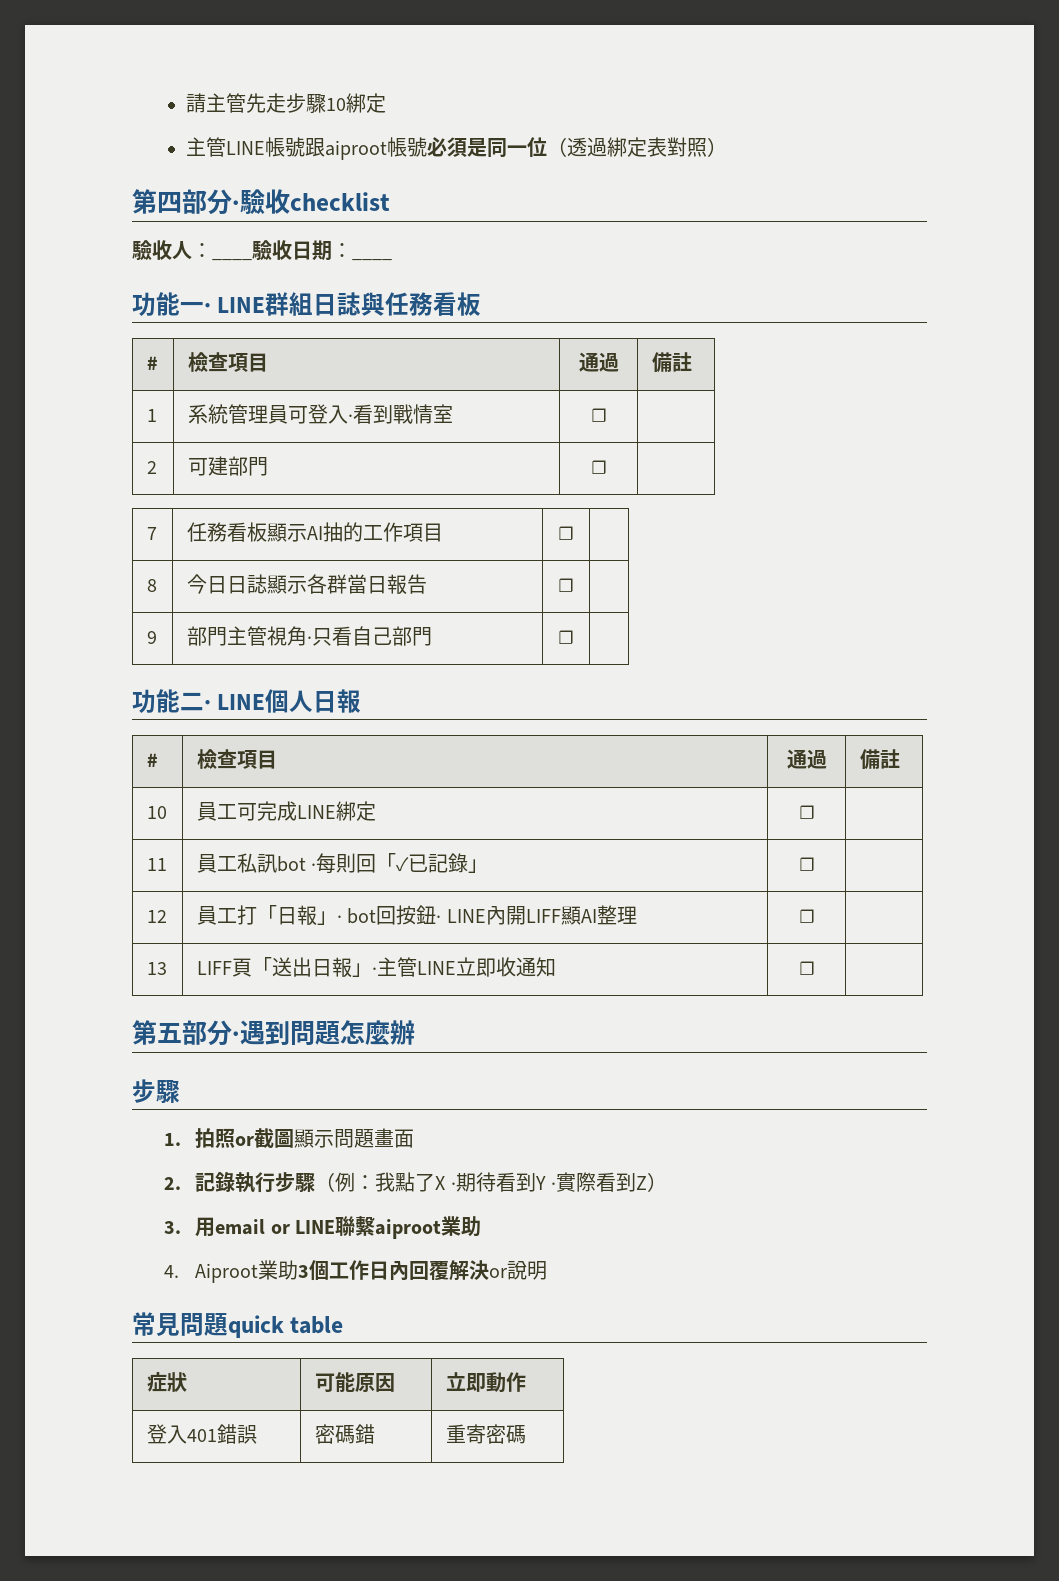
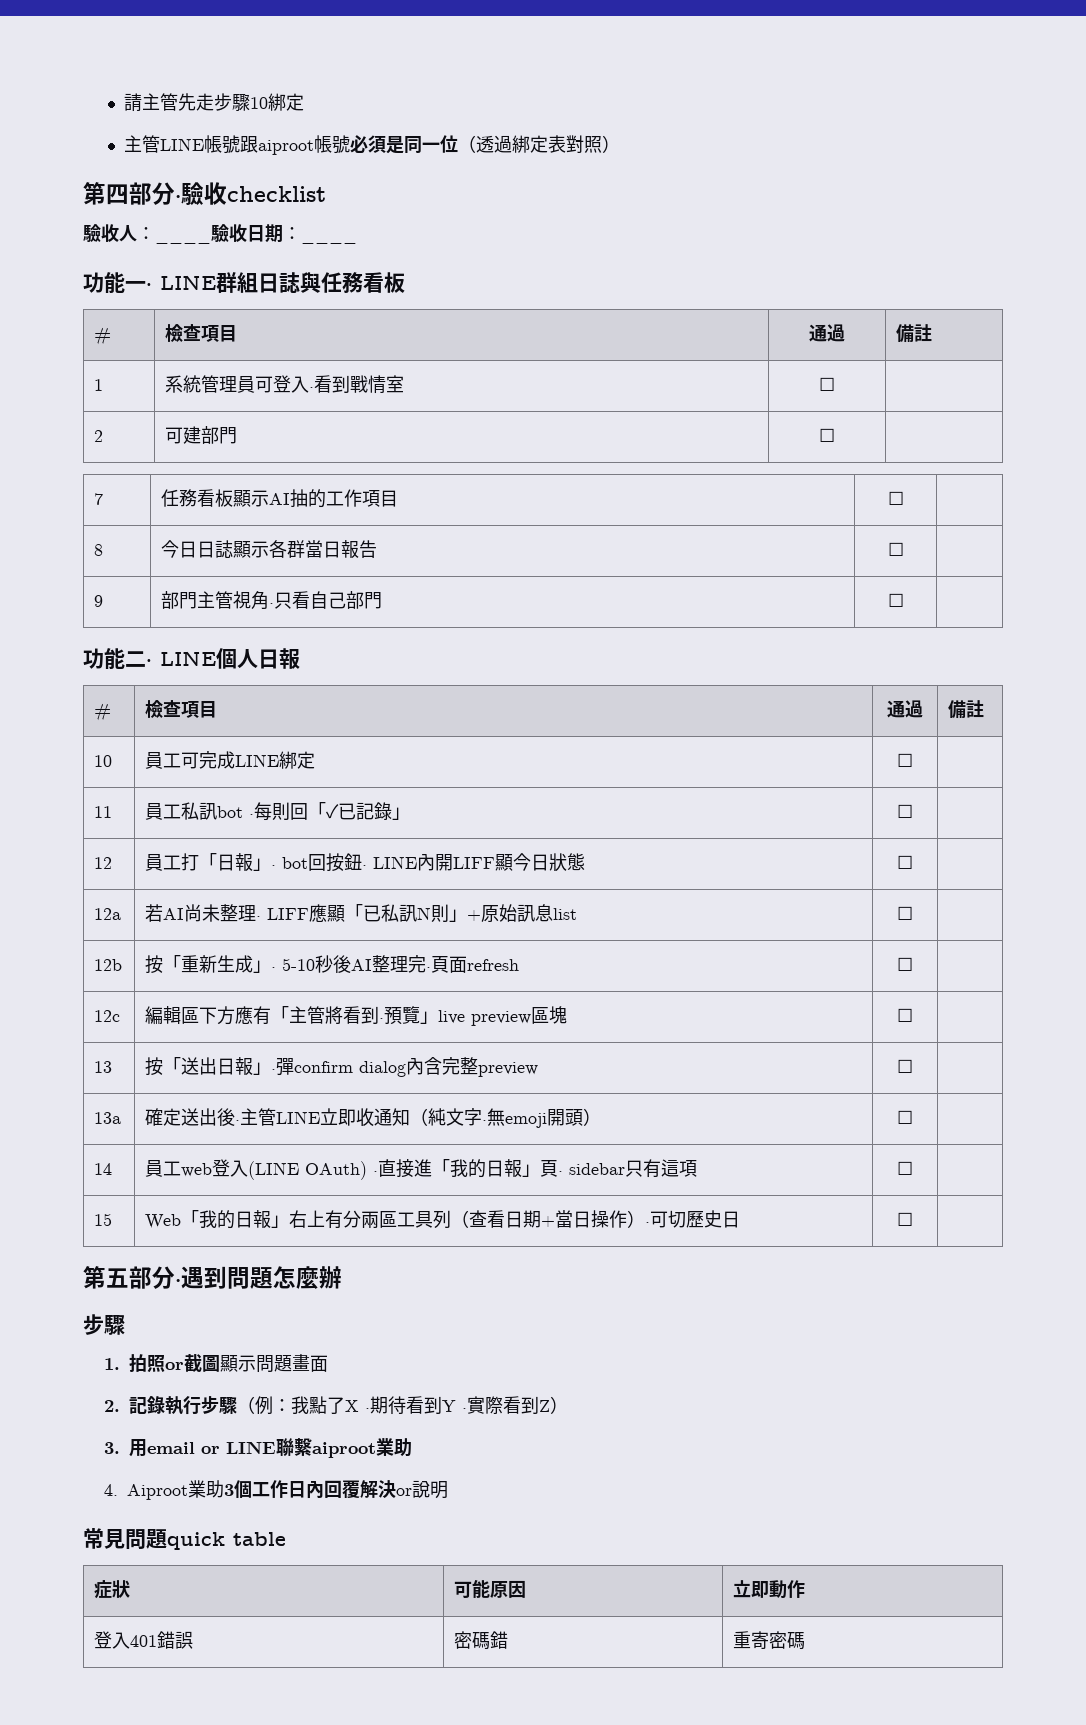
- 12 | 員工打「日報」· bot回按鈕· LINE內開LIFF顯AI整理 | ☐ |
+ 12 | 員工打「日報」· bot回按鈕· LINE內開LIFF顯今日狀態 | ☐ |
+ 12a | 若AI尚未整理· LIFF應顯「已私訊N則」+原始訊息list | ☐ |
+ 12b | 按「重新生成」· 5-10秒後AI整理完·頁面refresh | ☐ |
+ 12c | 編輯區下方應有「主管將看到·預覽」live preview區塊 | ☐ |
- 13 | LIFF頁「送出日報」·主管LINE立即收通知 | ☐ |
+ 13 | 按「送出日報」·彈confirm dialog內含完整preview | ☐ |
+ 13a | 確定送出後·主管LINE立即收通知（純文字·無emoji開頭） | ☐ |
+ 14 | 員工web登入(LINE OAuth) ·直接進「我的日報」頁· sidebar只有這項 | ☐ |
+ 15 | Web「我的日報」右上有分兩區工具列（查看日期+當日操作）·可切歷史日 | ☐ |

